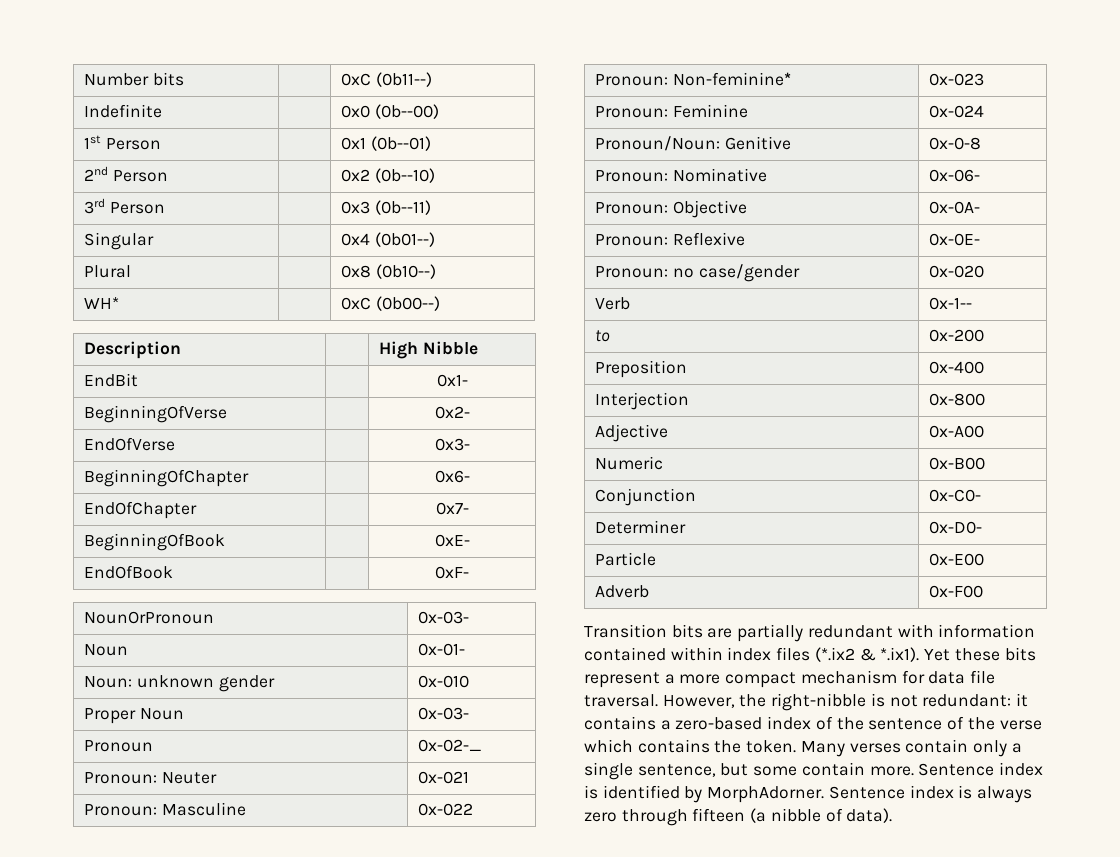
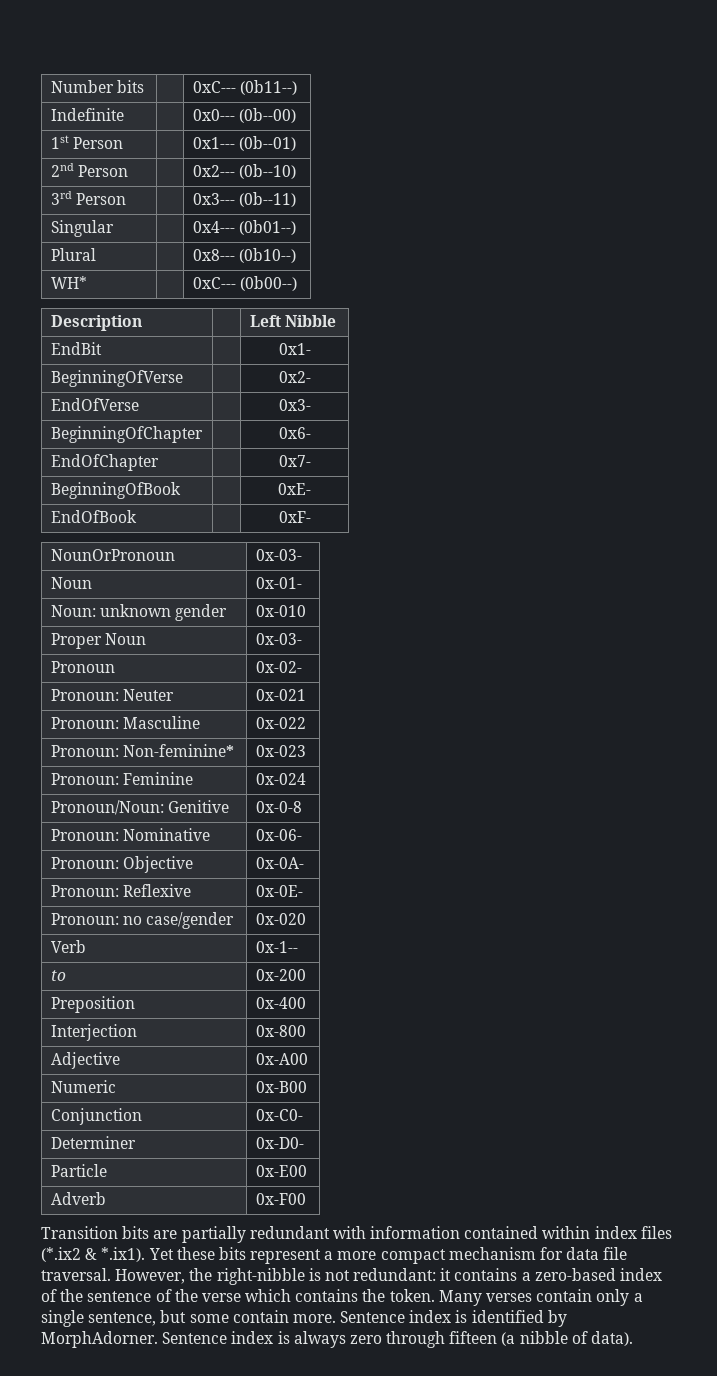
- Number bits | | 0xC (0b11--)
+ Number bits | | 0xC--- (0b11--)
- Indefinite | | 0x0 (0b--00)
+ Indefinite | | 0x0--- (0b--00)
- 1st Person | | 0x1 (0b--01)
+ 1st Person | | 0x1--- (0b--01)
- 2nd Person | | 0x2 (0b--10)
+ 2nd Person | | 0x2--- (0b--10)
- 3rd Person | | 0x3 (0b--11)
+ 3rd Person | | 0x3--- (0b--11)
- Singular | | 0x4 (0b01--)
+ Singular | | 0x4--- (0b01--)
- Plural | | 0x8 (0b10--)
+ Plural | | 0x8--- (0b10--)
- WH* | | 0xC (0b00--)
+ WH* | | 0xC--- (0b00--)
- Description | | High Nibble
+ Description | | Left Nibble
- Pronoun | 0x-02-_
+ Pronoun | 0x-02-

